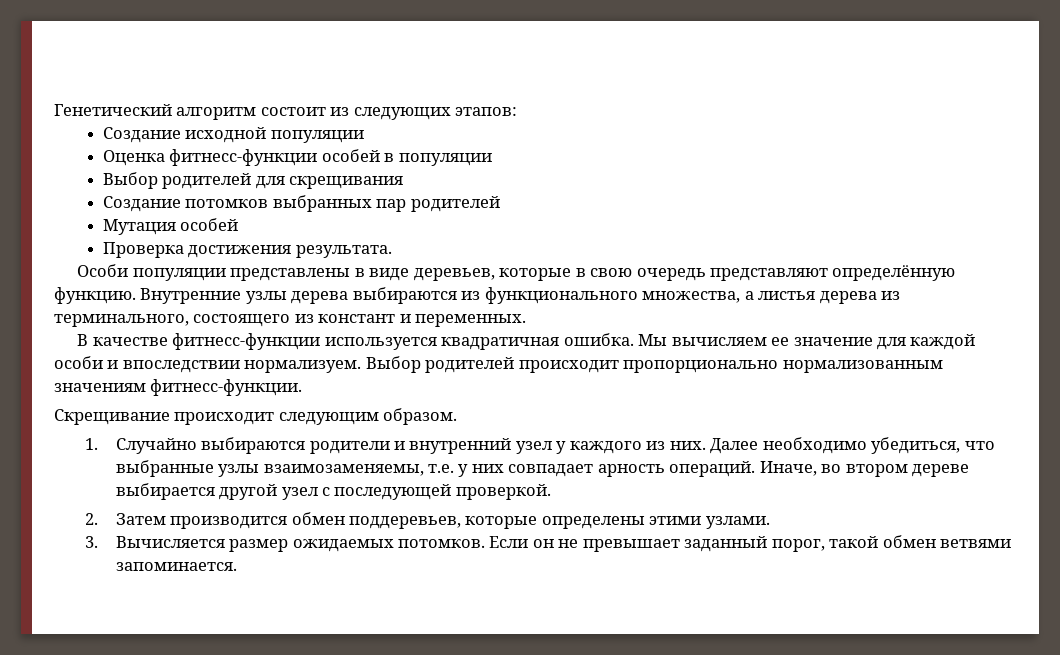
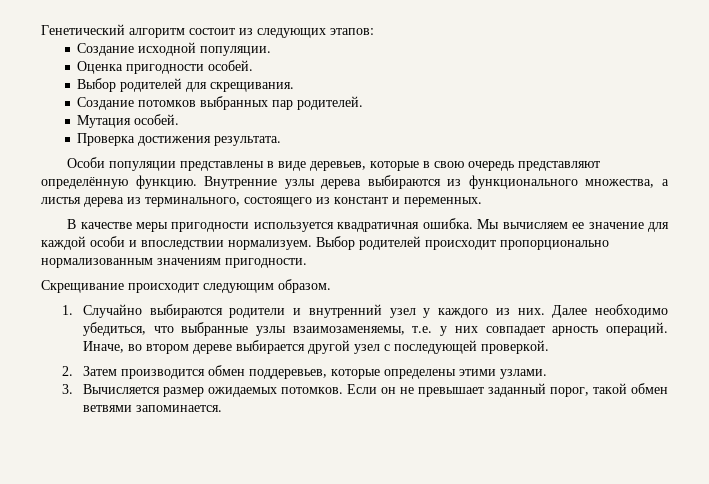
- Создание исходной популяции
+ Создание исходной популяции.
- Оценка фитнесс-функции особей в популяции
+ Оценка пригодности особей.
- Выбор родителей для скрещивания
+ Выбор родителей для скрещивания.
- Создание потомков выбранных пар родителей
+ Создание потомков выбранных пар родителей.
- Мутация особей
+ Мутация особей.
- В качестве фитнесс-функции используется квадратичная ошибка.
+ В качестве меры пригодности используется квадратичная ошибка.
- Выбор родителей происходит пропорционально нормализованным значениям фитнесс-функции.
+ Выбор родителей происходит пропорционально нормализованным значениям пригодности.

